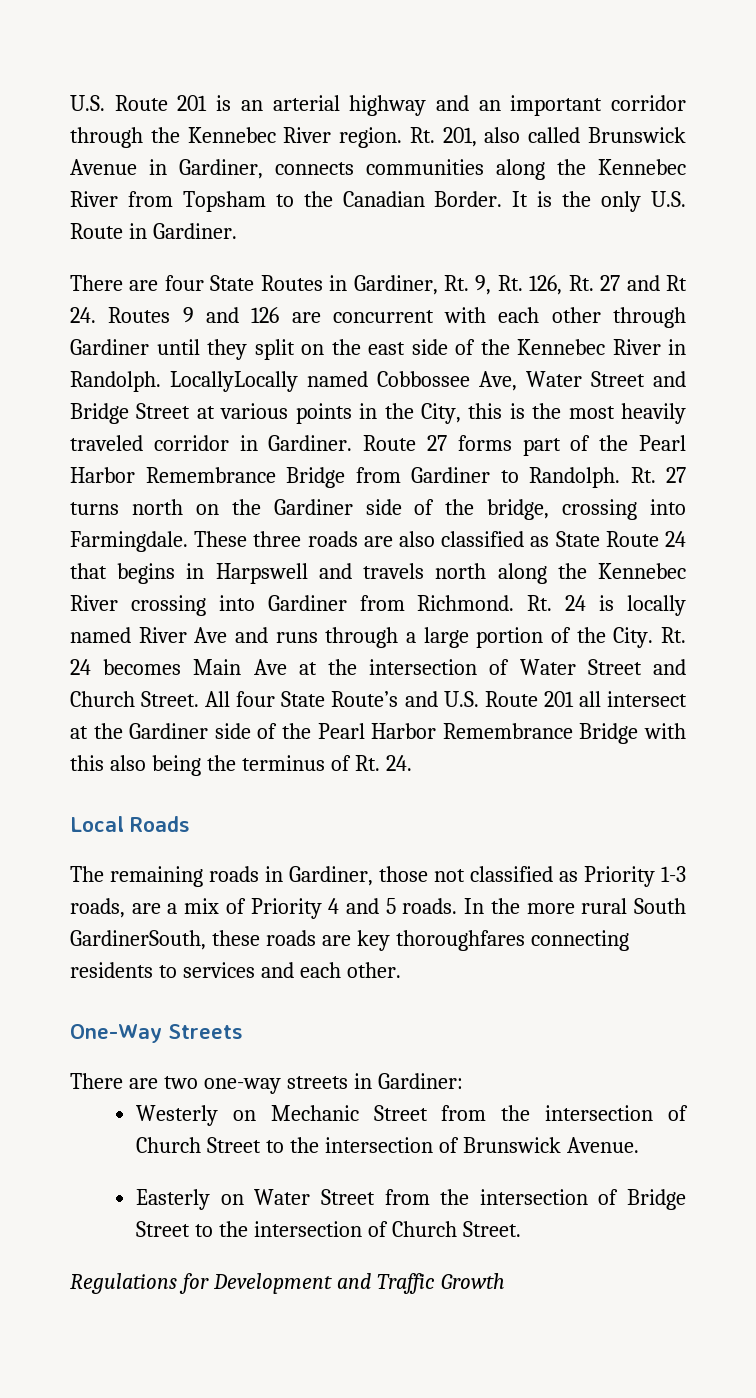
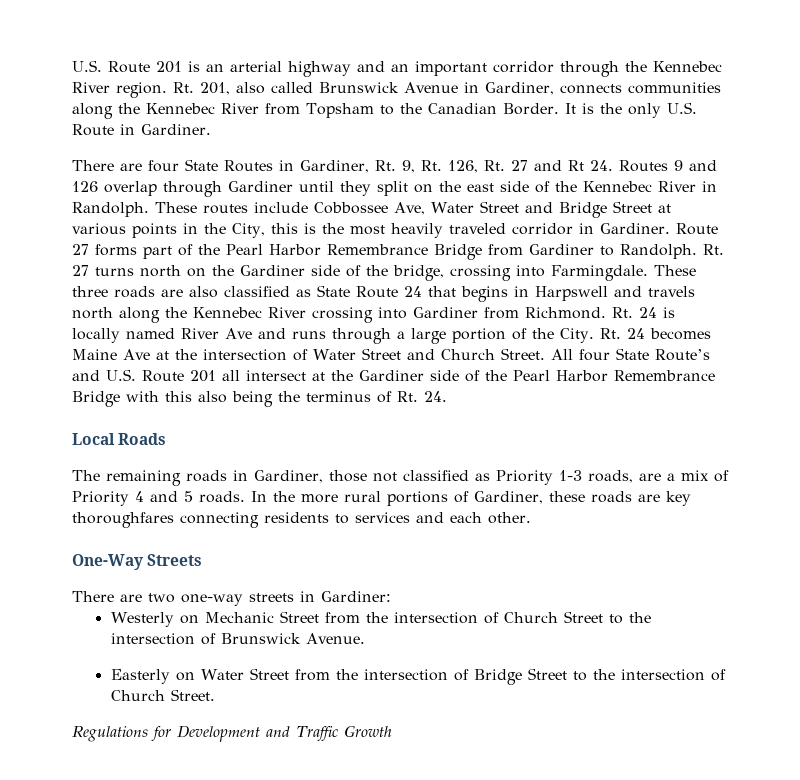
- There are four State Routes in Gardiner, Rt. 9, Rt. 126, Rt. 27 and Rt 24. Routes 9 and 126 are concurrent with each other through Gardiner until they split on the east side of the Kennebec River in Randolph.
+ There are four State Routes in Gardiner, Rt. 9, Rt. 126, Rt. 27 and Rt 24. Routes 9 and 126 overlap through Gardiner until they split on the east side of the Kennebec River in Randolph.
- LocallyLocally named Cobbossee Ave, Water Street and Bridge Street at various points in the City, this is the most heavily traveled corridor in Gardiner.
+ These routes include Cobbossee Ave, Water Street and Bridge Street at various points in the City, this is the most heavily traveled corridor in Gardiner.
- Rt. 24 becomes Main Ave at the intersection of Water Street and Church Street.
+ Rt. 24 becomes Maine Ave at the intersection of Water Street and Church Street.
- In the more rural South GardinerSouth, these roads are key thoroughfares connecting residents to services and each other.
+ In the more rural portions of Gardiner, these roads are key thoroughfares connecting residents to services and each other.

